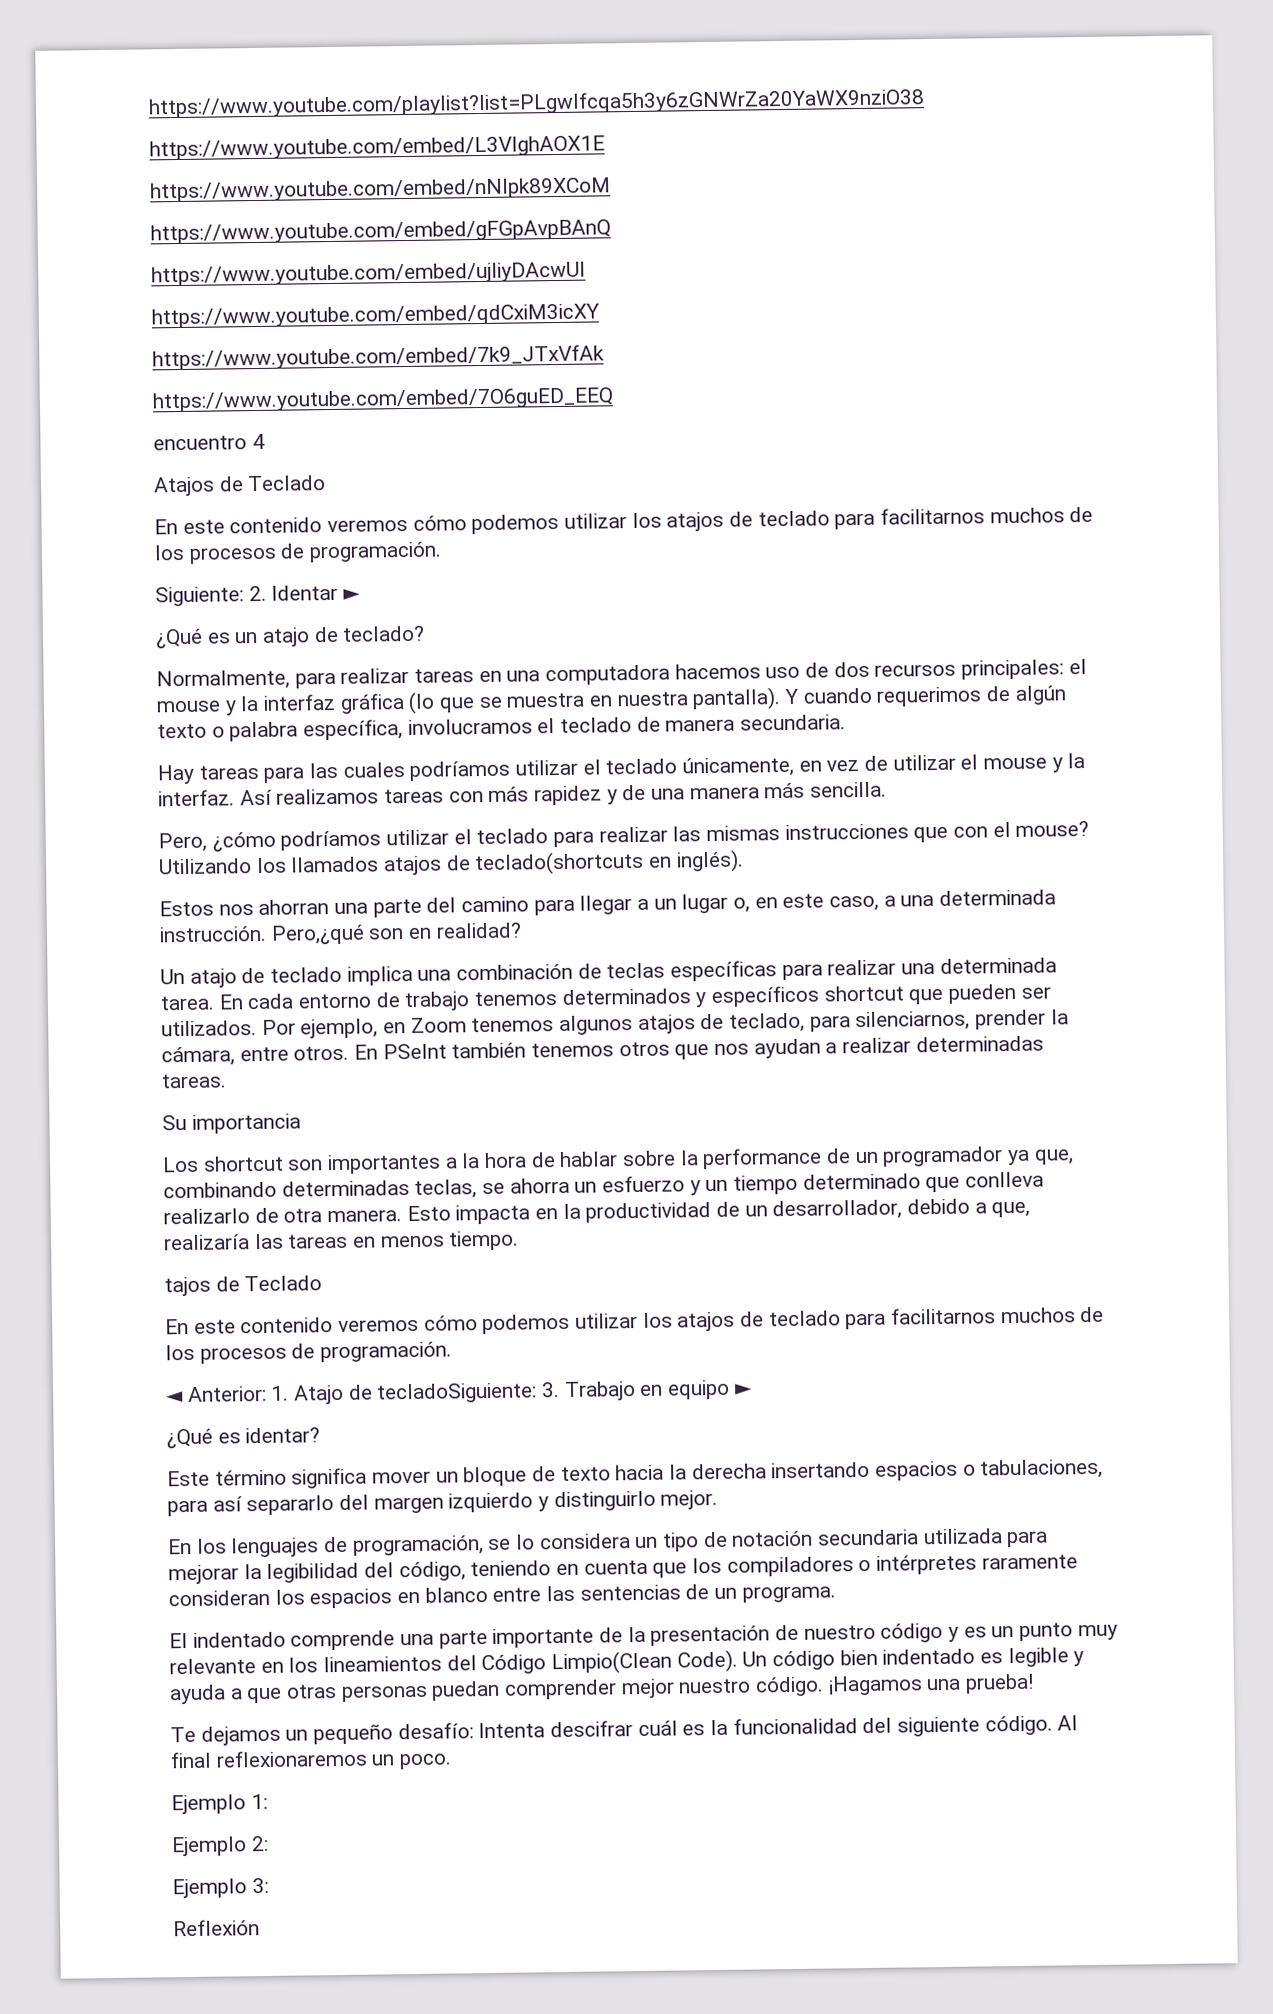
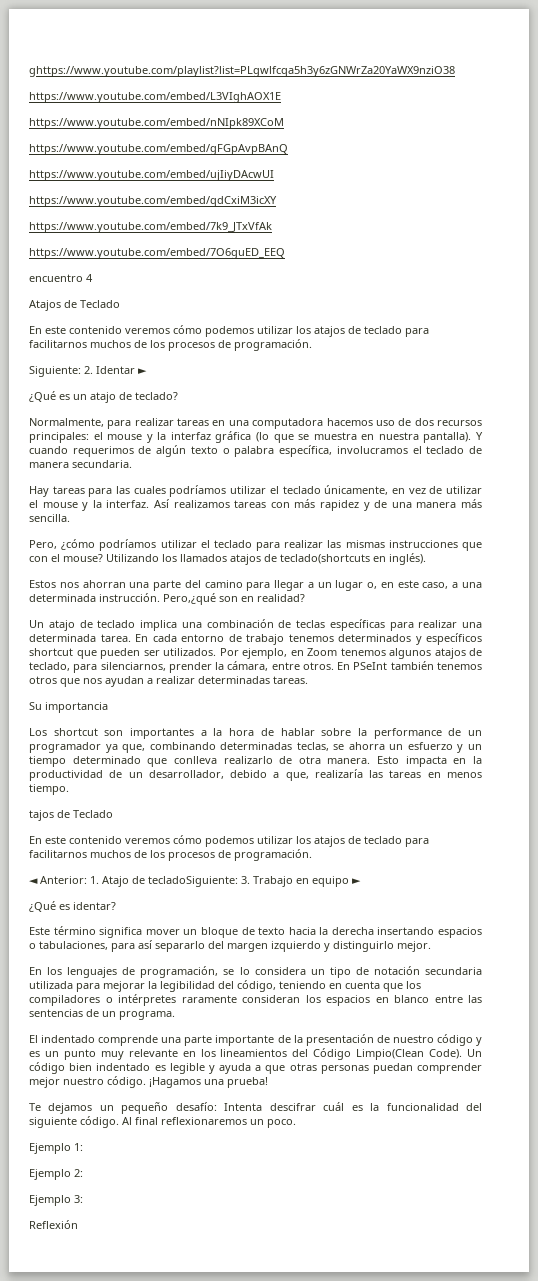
- https://www.youtube.com/playlist?list=PLgwlfcqa5h3y6zGNWrZa20YaWX9nziO38
+ ghttps://www.youtube.com/playlist?list=PLgwlfcqa5h3y6zGNWrZa20YaWX9nziO38

